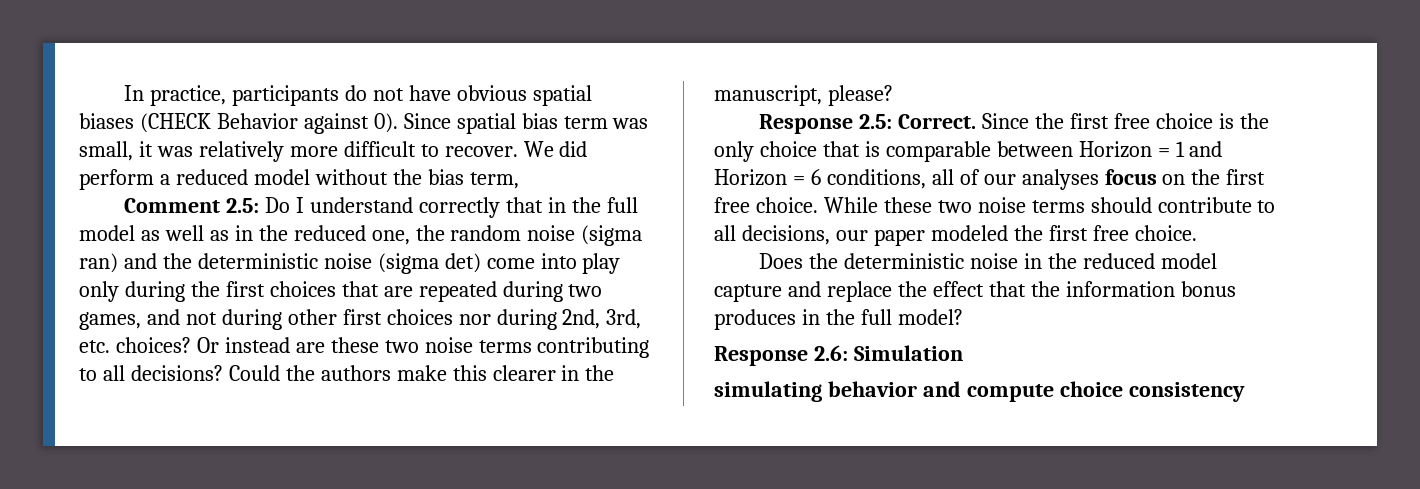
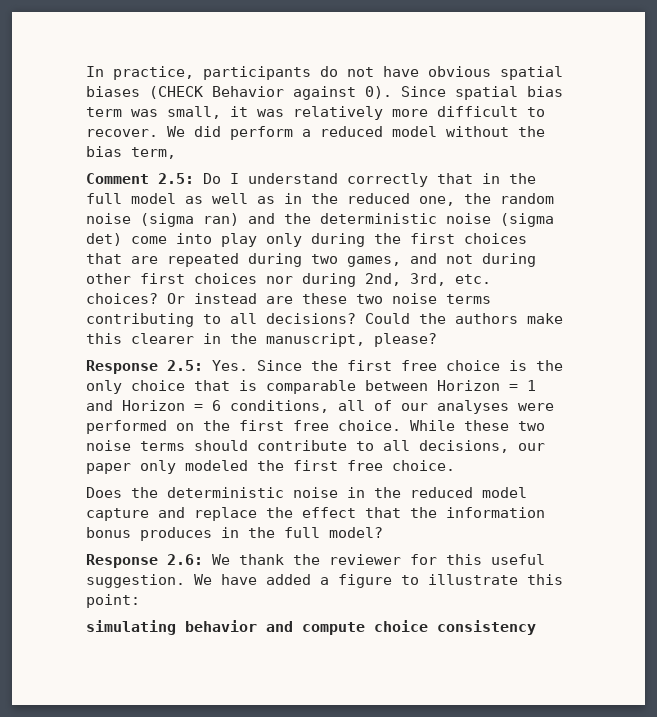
- Response 2.5: Correct. Since the first free choice is the only choice that is comparable between Horizon = 1 and Horizon = 6 conditions, all of our analyses focus on the first free choice.
+ Response 2.5: Yes. Since the first free choice is the only choice that is comparable between Horizon = 1 and Horizon = 6 conditions, all of our analyses were performed on the first free choice.
- While these two noise terms should contribute to all decisions, our paper modeled the first free choice.
+ While these two noise terms should contribute to all decisions, our paper only modeled the first free choice.
- Response 2.6: Simulation
+ Response 2.6: We thank the reviewer for this useful suggestion. We have added a figure to illustrate this point:

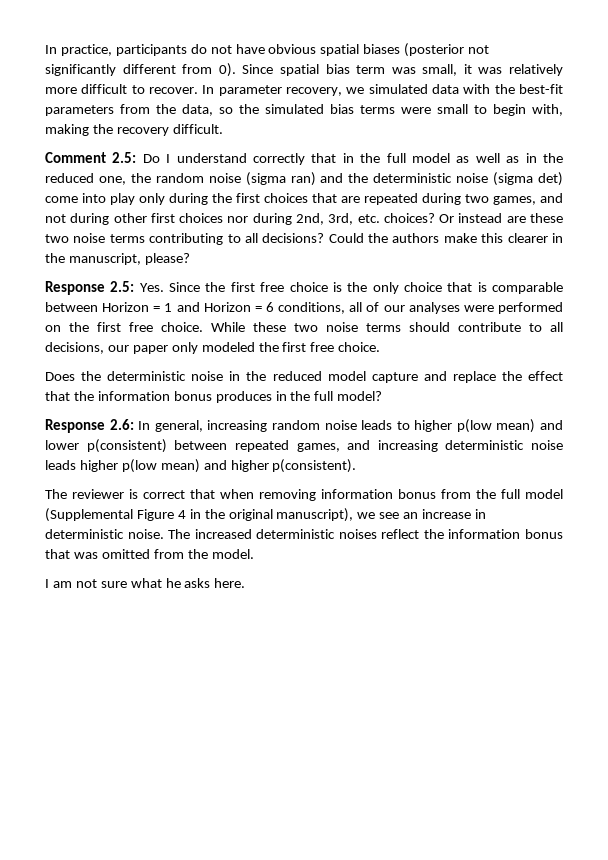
- In practice, participants do not have obvious spatial biases (CHECK Behavior against 0).
+ In practice, participants do not have obvious spatial biases (posterior not significantly different from 0).
- We did perform a reduced model without the bias term,
+ In parameter recovery, we simulated data with the best-fit parameters from the data, so the simulated bias terms were small to begin with, making the recovery difficult.
- Response 2.6: We thank the reviewer for this useful suggestion. We have added a figure to illustrate this point:
- simulating behavior and compute choice consistency
+ Response 2.6: In general, increasing random noise leads to higher p(low mean) and lower p(consistent) between repeated games, and increasing deterministic noise leads higher p(low mean) and higher p(consistent).
+ The reviewer is correct that when removing information bonus from the full model (Supplemental Figure 4 in the original manuscript), we see an increase in deterministic noise. The increased deterministic noises reflect the information bonus that was omitted from the model.
+ I am not sure what he asks here.

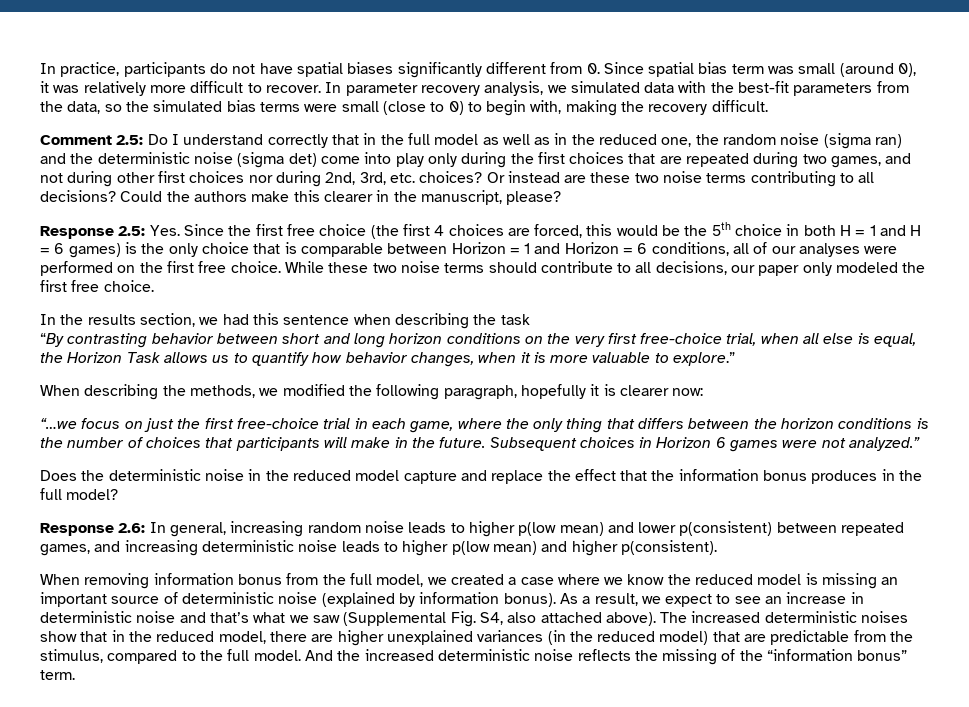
- In practice, participants do not have obvious spatial biases (posterior not significantly different from 0). Since spatial bias term was small, it was relatively more difficult to recover.
+ In practice, participants do not have spatial biases significantly different from 0. Since spatial bias term was small (around 0), it was relatively more difficult to recover.
- In parameter recovery, we simulated data with the best-fit parameters from the data, so the simulated bias terms were small to begin with, making the recovery difficult.
+ In parameter recovery analysis, we simulated data with the best-fit parameters from the data, so the simulated bias terms were small (close to 0) to begin with, making the recovery difficult.
- Response 2.5: Yes. Since the first free choice is the only choice that is comparable between Horizon = 1 and Horizon = 6 conditions, all of our analyses were performed on the first free choice.
+ Response 2.5: Yes. Since the first free choice (the first 4 choices are forced, this would be the 5th choice in both H = 1 and H = 6 games) is the only choice that is comparable between Horizon = 1 and Horizon = 6 conditions, all of our analyses were performed on the first free choice.
+ In the results section, we had this sentence when describing the task
+ “By contrasting behavior between short and long horizon conditions on the very first free-choice trial, when all else is equal, the Horizon Task allows us to quantify how behavior changes, when it is more valuable to explore.”
+ When describing the methods, we modified the following paragraph, hopefully it is clearer now:
+ “…we focus on just the first free-choice trial in each game, where the only thing that differs between the horizon conditions is the number of choices that participants will make in the future. Subsequent choices in Horizon 6 games were not analyzed.”
- Response 2.6: In general, increasing random noise leads to higher p(low mean) and lower p(consistent) between repeated games, and increasing deterministic noise leads higher p(low mean) and higher p(consistent).
+ Response 2.6: In general, increasing random noise leads to higher p(low mean) and lower p(consistent) between repeated games, and increasing deterministic noise leads to higher p(low mean) and higher p(consistent).
- The reviewer is correct that when removing information bonus from the full model (Supplemental Figure 4 in the original manuscript), we see an increase in deterministic noise. The increased deterministic noises reflect the information bonus that was omitted from the model.
- I am not sure what he asks here.
+ When removing information bonus from the full model, we created a case where we know the reduced model is missing an important source of deterministic noise (explained by information bonus). As a result, we expect to see an increase in deterministic noise and that’s what we saw (Supplemental Fig. S4, also attached above). The increased deterministic noises show that in the reduced model, there are higher unexplained variances (in the reduced model) that are predictable from the stimulus, compared to the full model. And the increased deterministic noise reflects the missing of the “information bonus” term.

